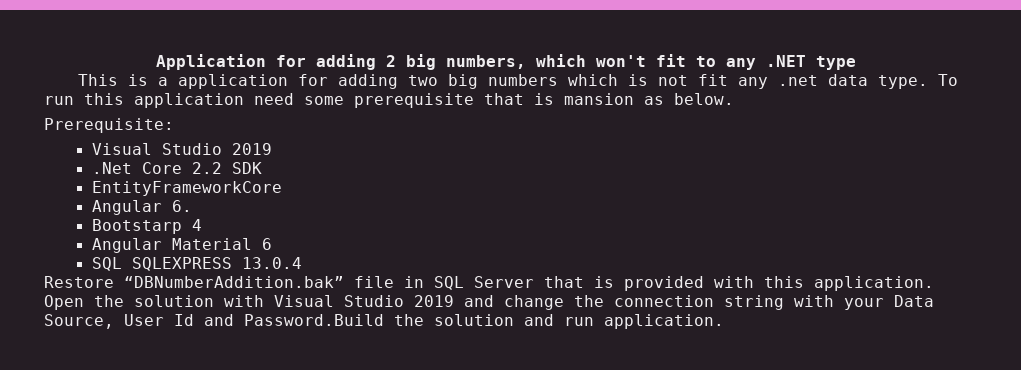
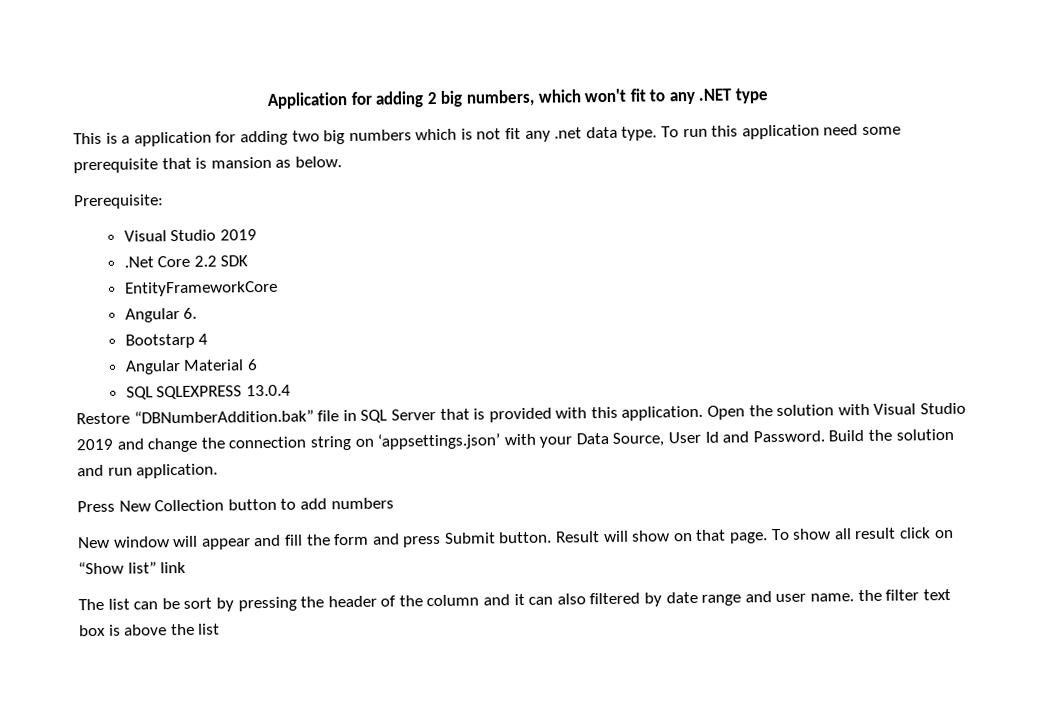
- Open the solution with Visual Studio 2019 and change the connection string with your Data Source, User Id and Password.Build the solution and run application.
+ Open the solution with Visual Studio 2019 and change the connection string on ‘appsettings.json’ with your Data Source, User Id and Password. Build the solution and run application.
+ Press New Collection button to add numbers
+ New window will appear and fill the form and press Submit button. Result will show on that page. To show all result click on “Show list” link
+ The list can be sort by pressing the header of the column and it can also filtered by date range and user name. the filter text box is above the list

